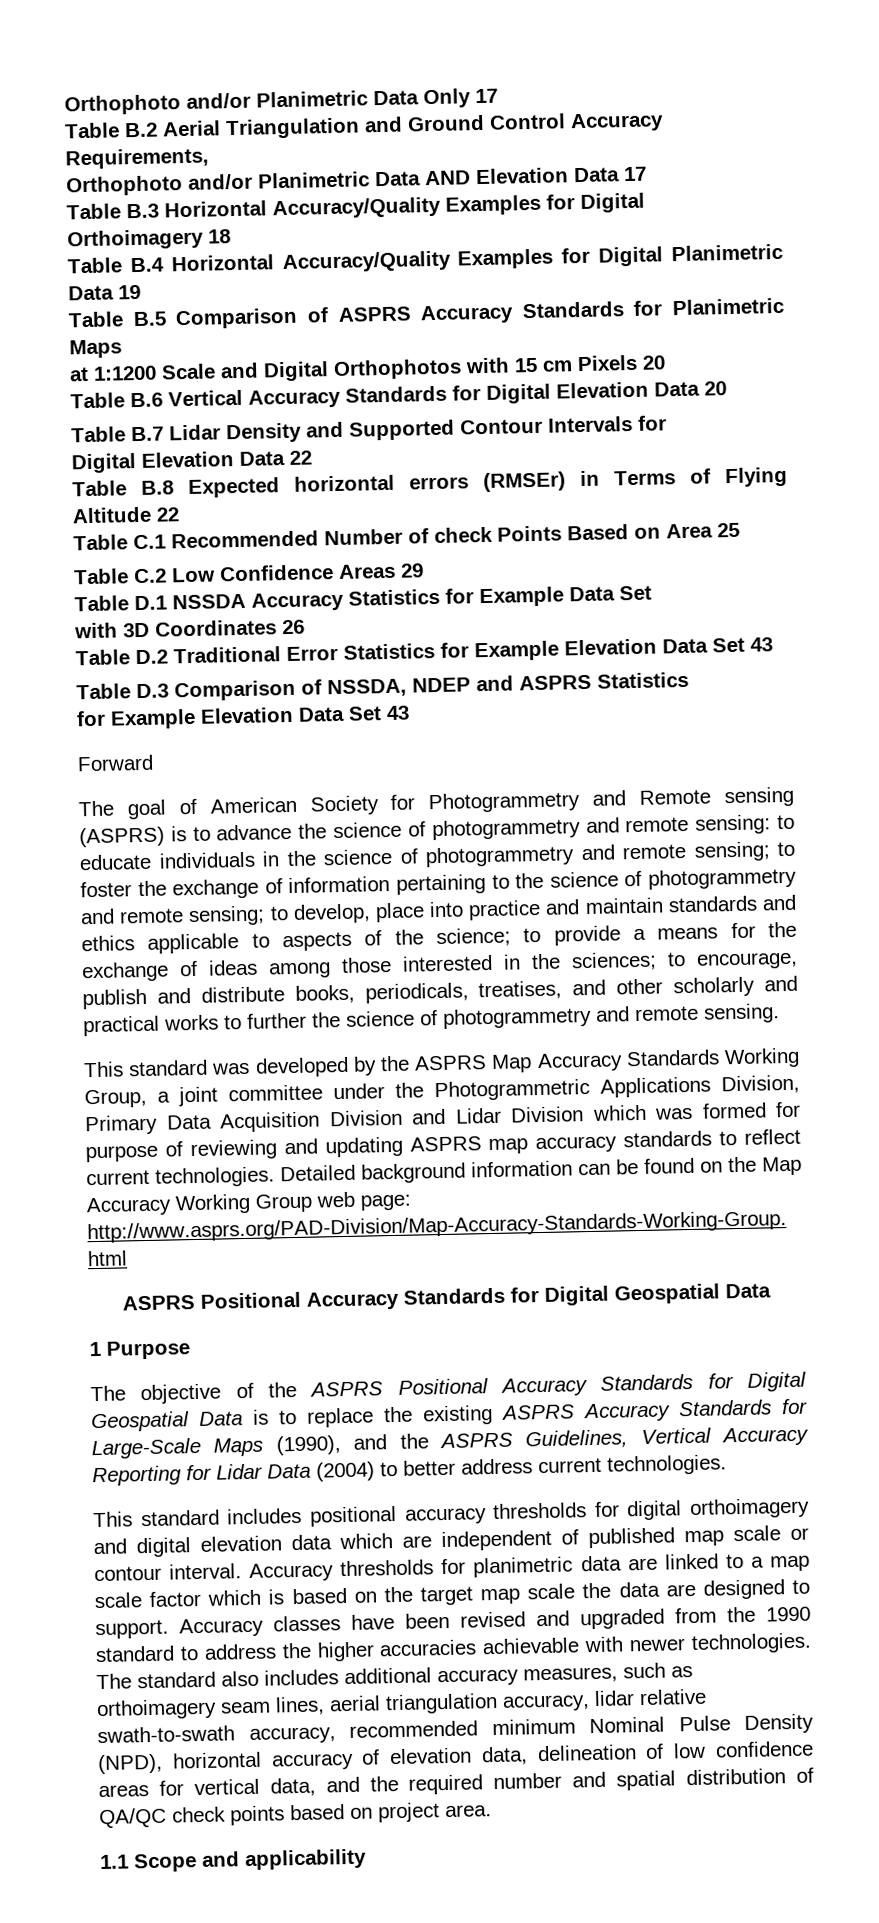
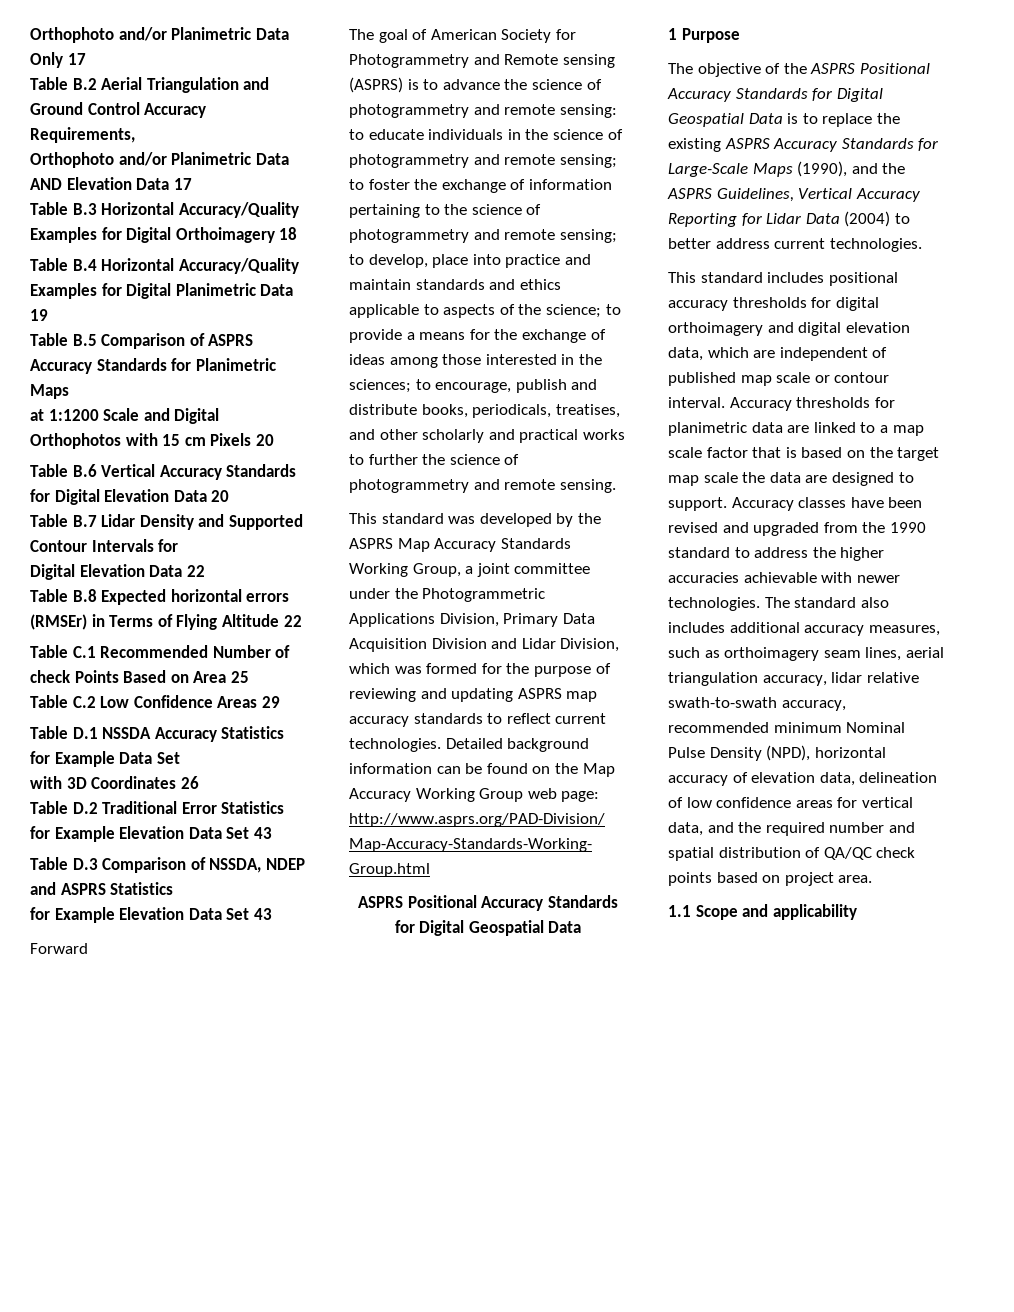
- This standard was developed by the ASPRS Map Accuracy Standards Working Group, a joint committee under the Photogrammetric Applications Division, Primary Data Acquisition Division and Lidar Division which was formed for purpose of reviewing and updating ASPRS map accuracy standards to reflect current technologies.
+ This standard was developed by the ASPRS Map Accuracy Standards Working Group, a joint committee under the Photogrammetric Applications Division, Primary Data Acquisition Division and Lidar Division, which was formed for the purpose of reviewing and updating ASPRS map accuracy standards to reflect current technologies.
- This standard includes positional accuracy thresholds for digital orthoimagery and digital elevation data which are independent of published map scale or contour interval.
+ This standard includes positional accuracy thresholds for digital orthoimagery and digital elevation data, which are independent of published map scale or contour interval.
- Accuracy thresholds for planimetric data are linked to a map scale factor which is based on the target map scale the data are designed to support.
+ Accuracy thresholds for planimetric data are linked to a map scale factor that is based on the target map scale the data are designed to support.

